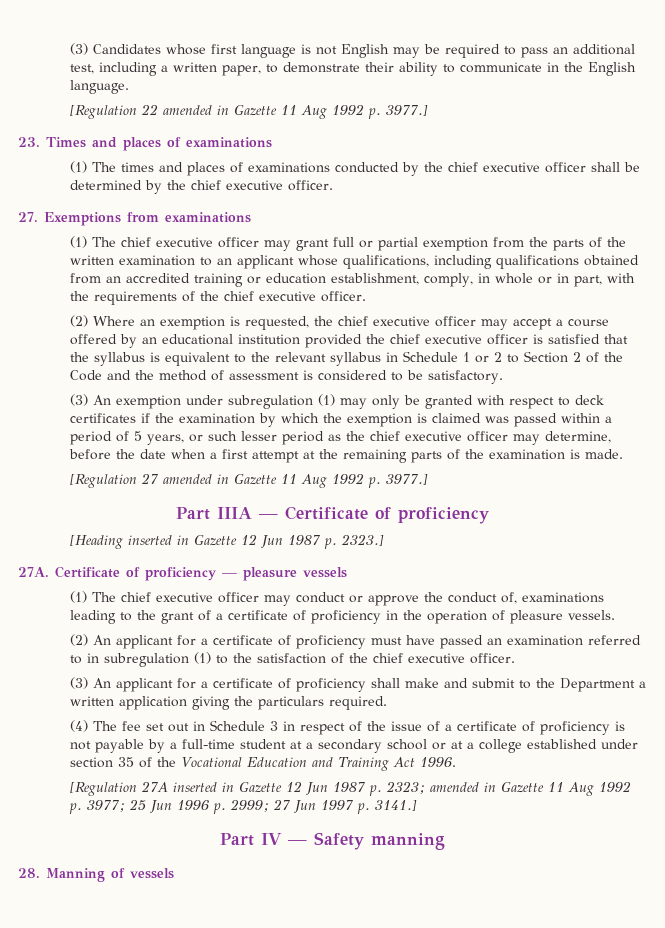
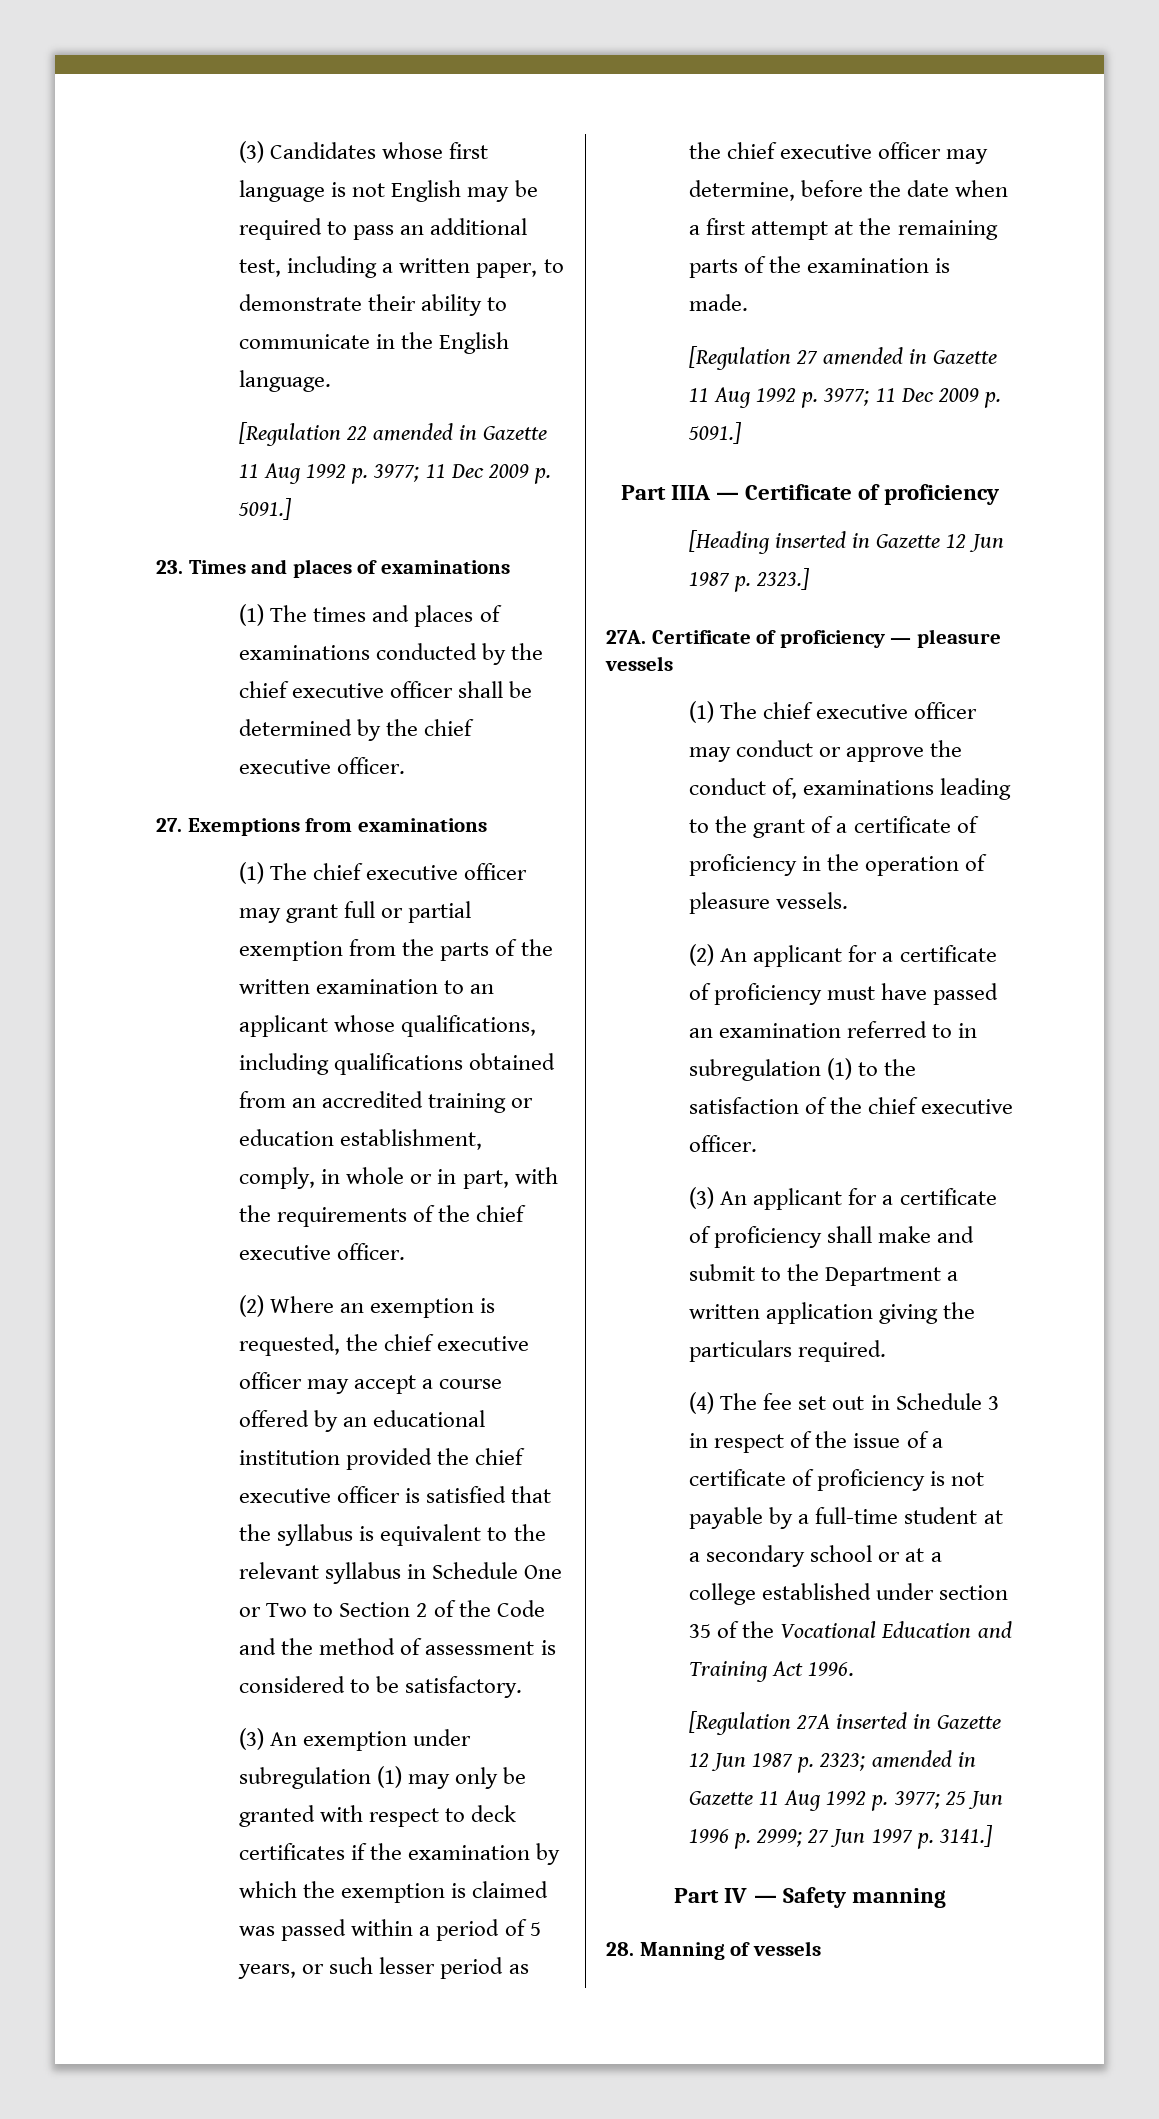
- [Regulation 22 amended in Gazette 11 Aug 1992 p. 3977.]
+ [Regulation 22 amended in Gazette 11 Aug 1992 p. 3977; 11 Dec 2009 p. 5091.]
- (2) Where an exemption is requested, the chief executive officer may accept a course offered by an educational institution provided the chief executive officer is satisfied that the syllabus is equivalent to the relevant syllabus in Schedule 1 or 2 to Section 2 of the Code and the method of assessment is considered to be satisfactory.
+ (2) Where an exemption is requested, the chief executive officer may accept a course offered by an educational institution provided the chief executive officer is satisfied that the syllabus is equivalent to the relevant syllabus in Schedule One or Two to Section 2 of the Code and the method of assessment is considered to be satisfactory.
- [Regulation 27 amended in Gazette 11 Aug 1992 p. 3977.]
+ [Regulation 27 amended in Gazette 11 Aug 1992 p. 3977; 11 Dec 2009 p. 5091.]

